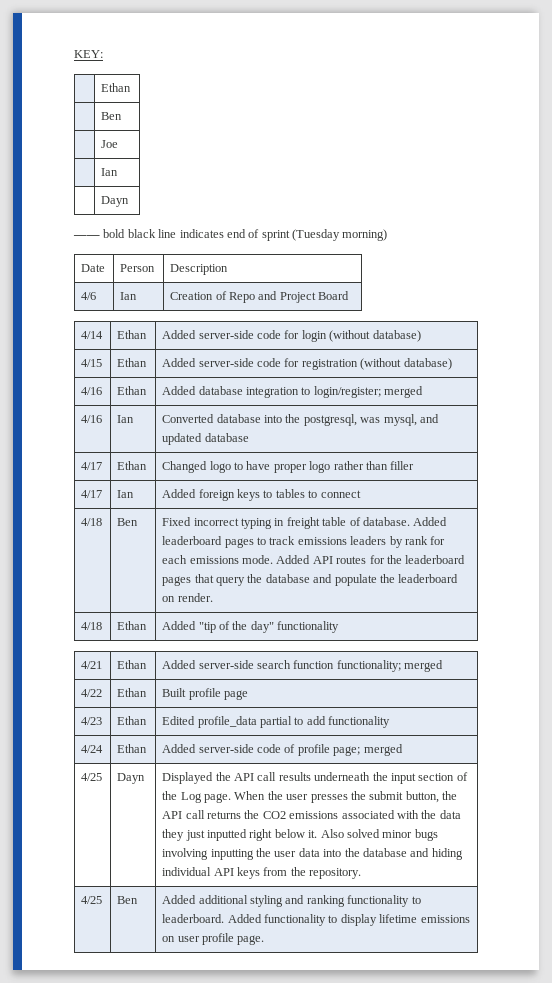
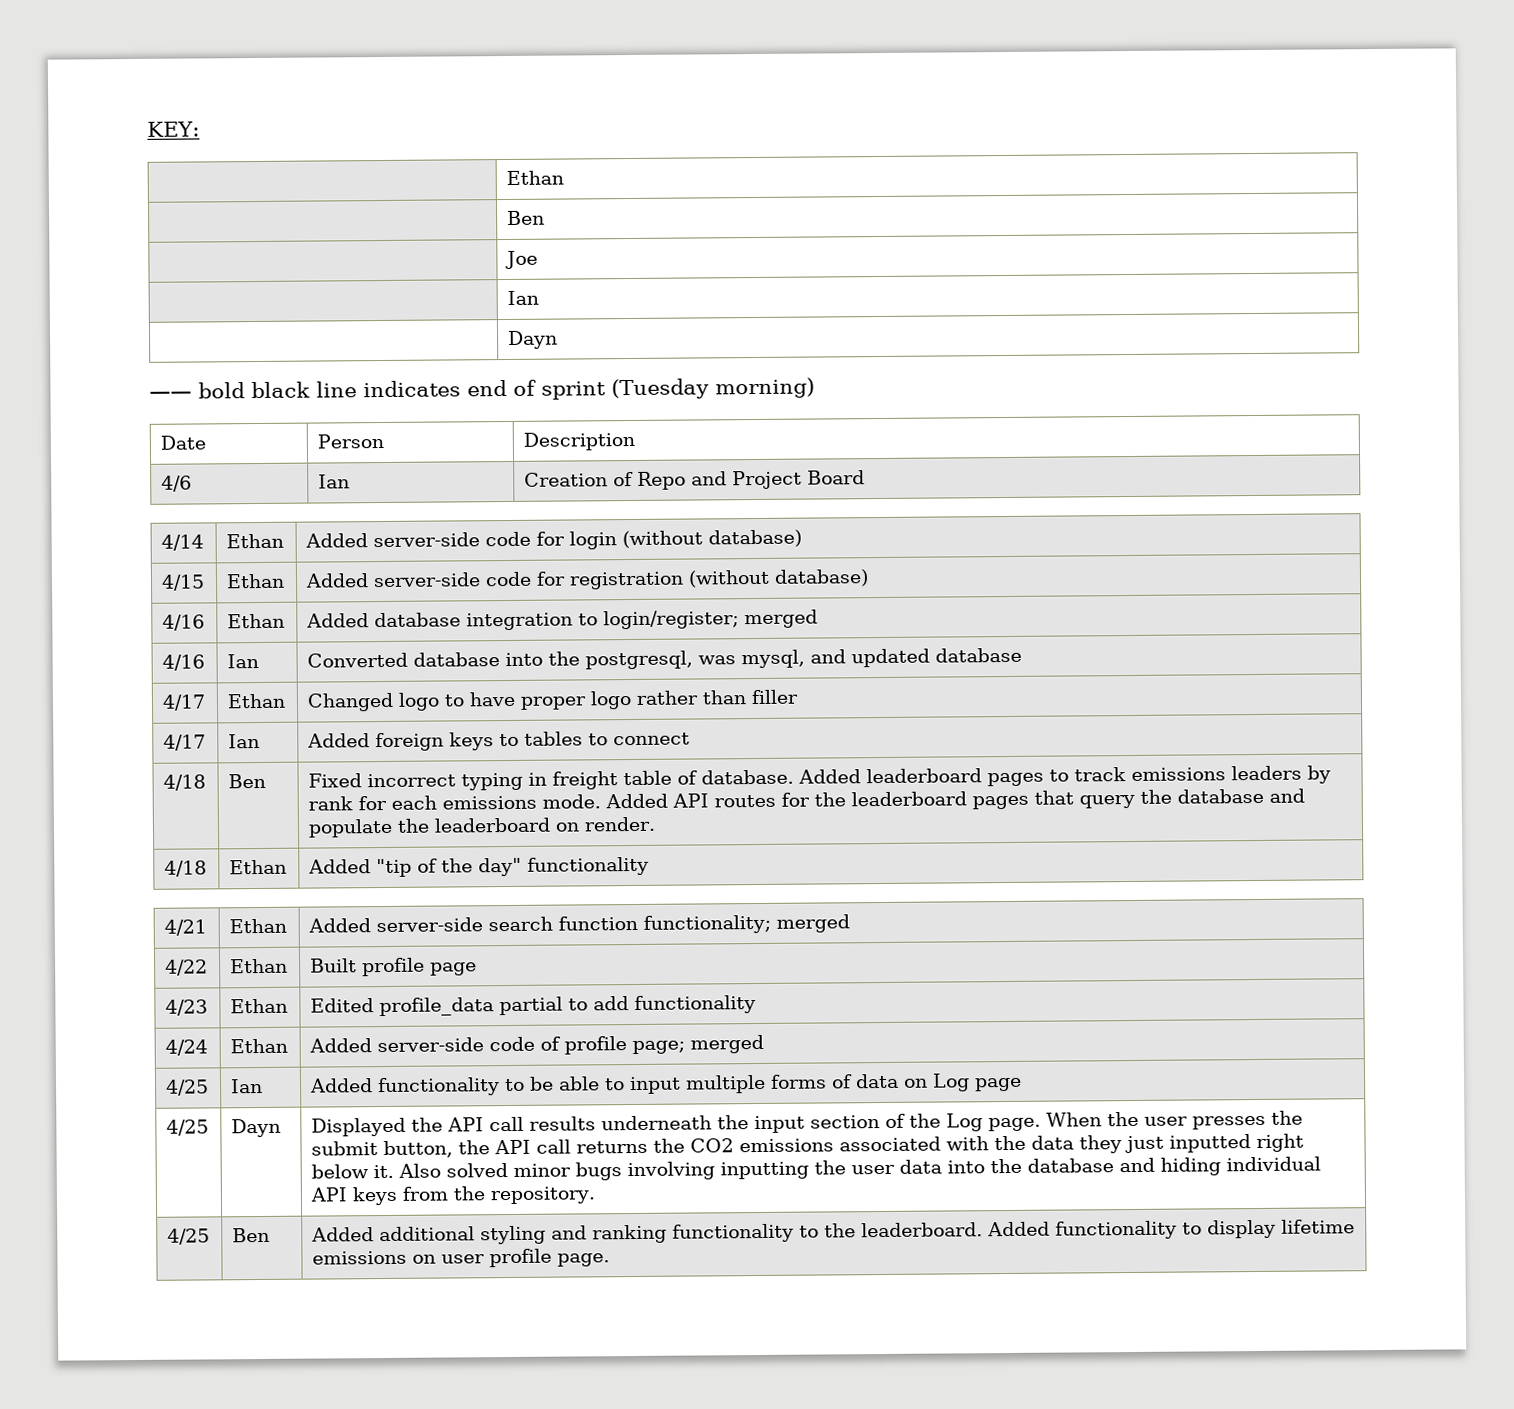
+ 4/25 | Ian | Added functionality to be able to input multiple forms of data on Log page
- 4/25 | Ben | Added additional styling and ranking functionality to leaderboard. Added functionality to display lifetime emissions on user profile page.
+ 4/25 | Ben | Added additional styling and ranking functionality to the leaderboard. Added functionality to display lifetime emissions on user profile page.

